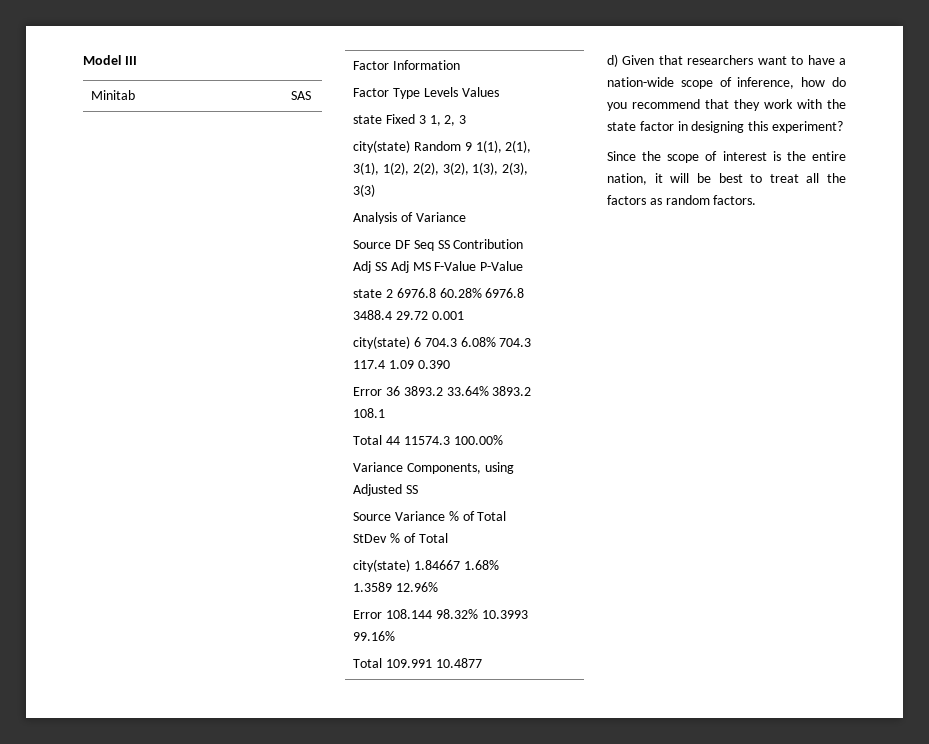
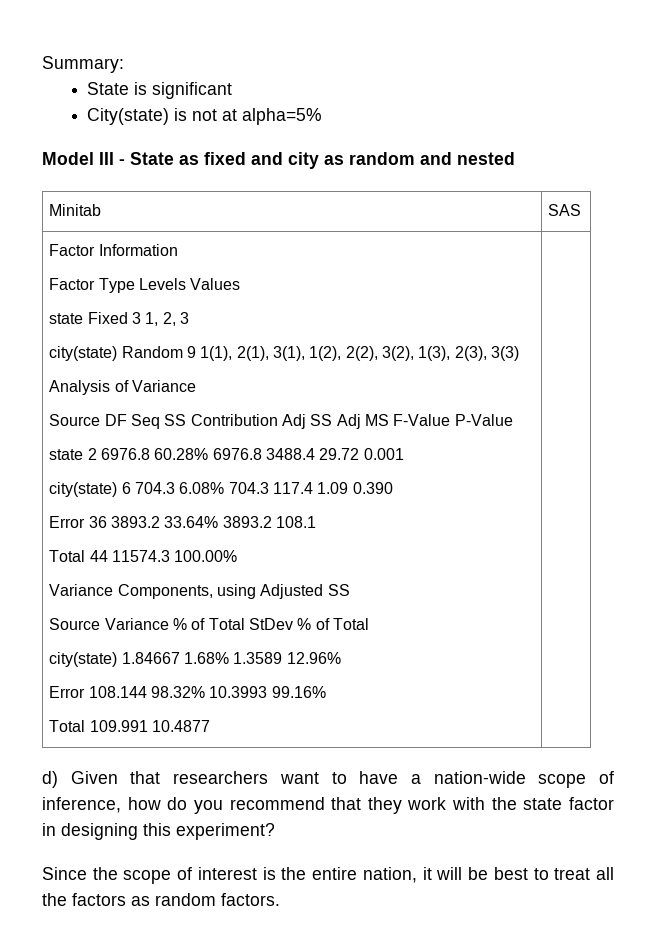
- Model III
+ Summary:
+ State is significant
+ City(state) is not at alpha=5%
+ Model III - State as fixed and city as random and nested

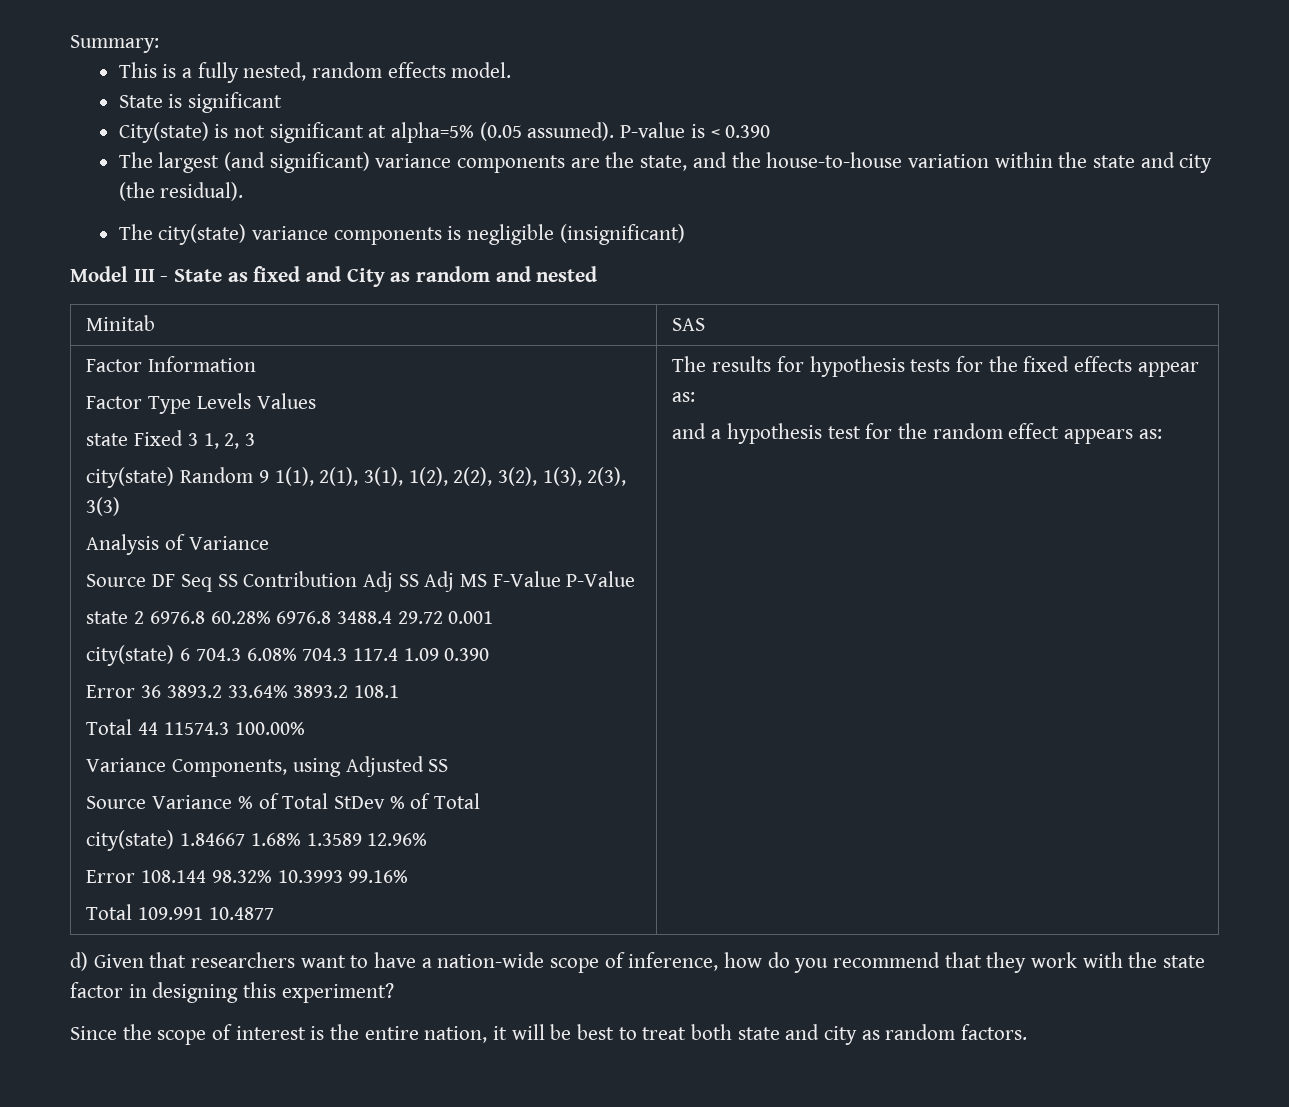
+ This is a fully nested, random effects model.
- City(state) is not at alpha=5%
+ City(state) is not significant at alpha=5% (0.05 assumed). P-value is < 0.390
+ The largest (and significant) variance components are the state, and the house-to-house variation within the state and city (the residual).
+ The city(state) variance components is negligible (insignificant)
- Model III - State as fixed and city as random and nested
+ Model III - State as fixed and City as random and nested
+ The results for hypothesis tests for the fixed effects appear as:
+ and a hypothesis test for the random effect appears as:
- Since the scope of interest is the entire nation, it will be best to treat all the factors as random factors.
+ Since the scope of interest is the entire nation, it will be best to treat both state and city as random factors.

